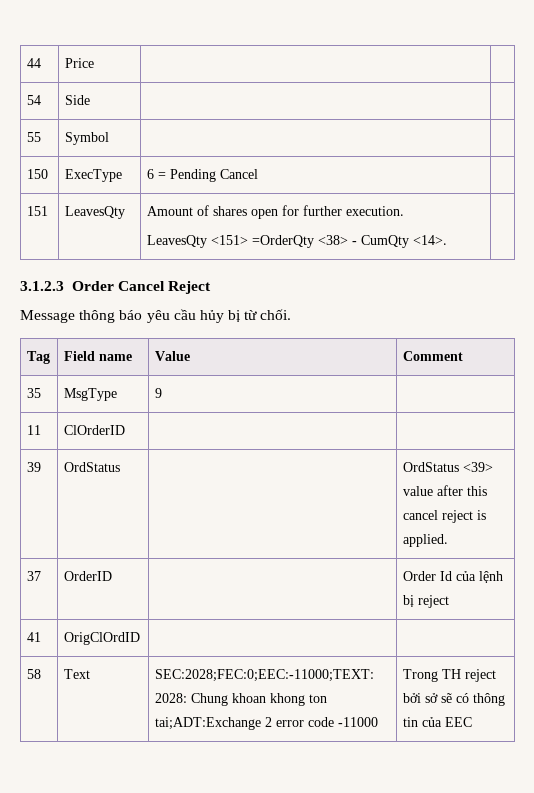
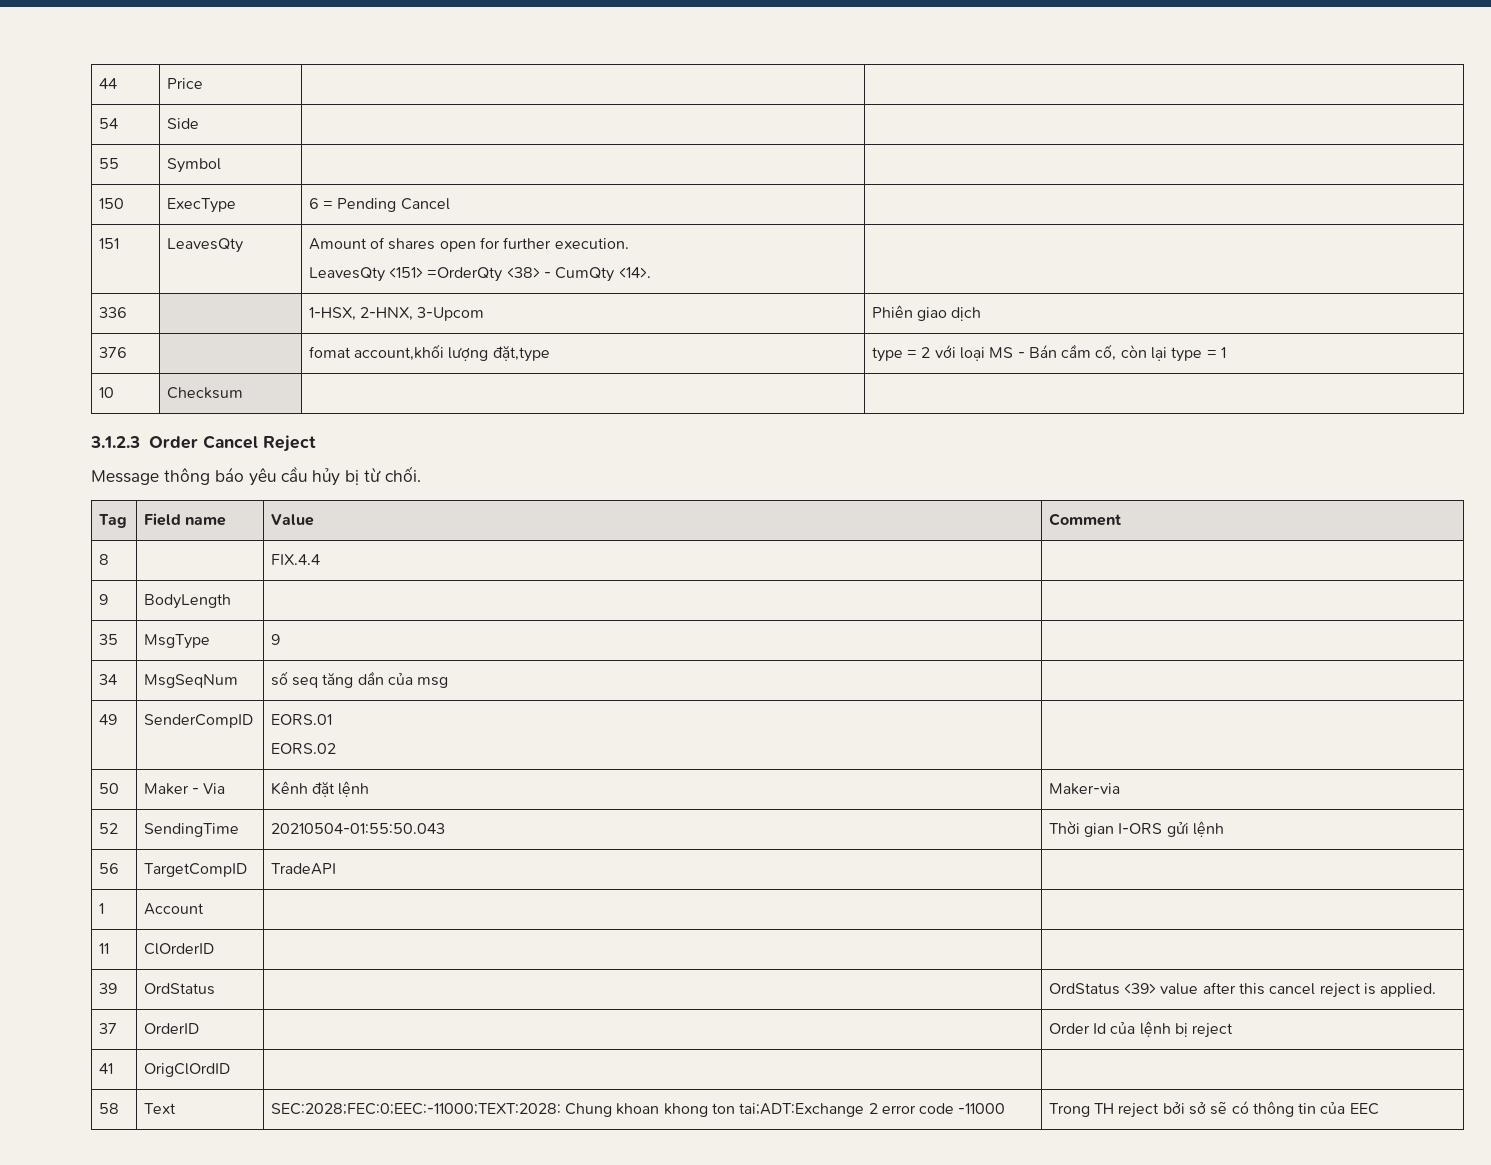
+ 336 | | 1-HSX, 2-HNX, 3-Upcom | Phiên giao dịch
+ 376 | | fomat account,khối lượng đặt,type | type = 2 với loại MS - Bán cầm cố, còn lại type = 1
+ 10 | Checksum | |
+ 8 | | FIX.4.4 |
+ 9 | BodyLength | |
+ 34 | MsgSeqNum | số seq tăng dần của msg |
+ 49 | SenderCompID | EORS.01
+ EORS.02 |
+ 50 | Maker - Via | Kênh đặt lệnh | Maker-via
+ 52 | SendingTime | 20210504-01:55:50.043 | Thời gian I-ORS gửi lệnh
+ 56 | TargetCompID | TradeAPI |
+ 1 | Account | |

